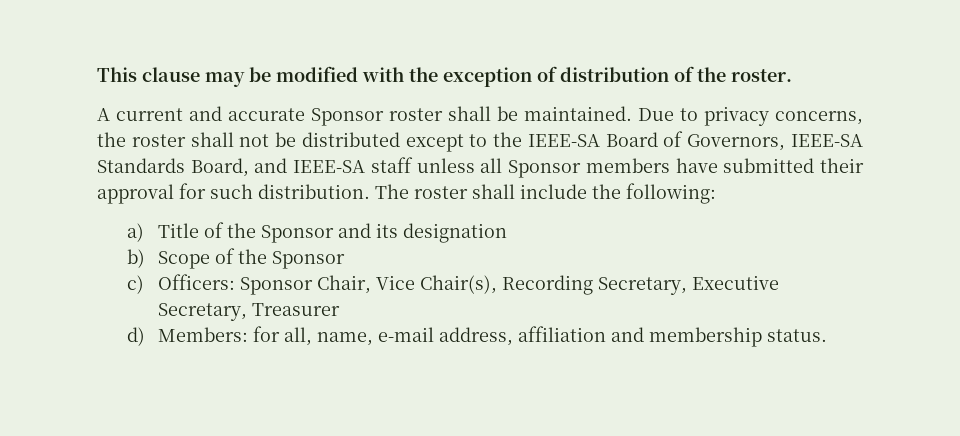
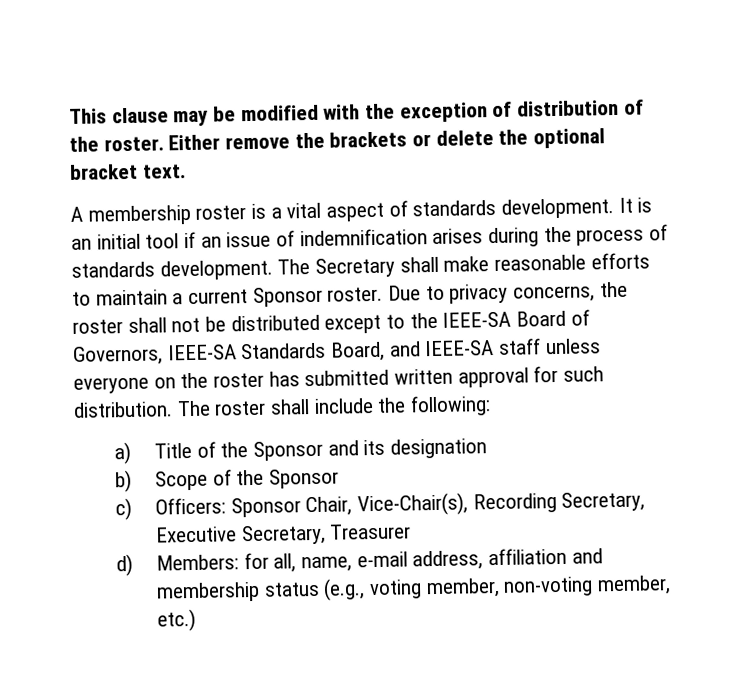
- This clause may be modified with the exception of distribution of the roster.
- A current and accurate Sponsor roster shall be maintained.
+ This clause may be modified with the exception of distribution of the roster. Either remove the brackets or delete the optional bracket text.
+ A membership roster is a vital aspect of standards development. It is an initial tool if an issue of indemnification arises during the process of standards development. The Secretary shall make reasonable efforts to maintain a current Sponsor roster.
- Due to privacy concerns, the roster shall not be distributed except to the IEEE-SA Board of Governors, IEEE-SA Standards Board, and IEEE-SA staff unless all Sponsor members have submitted their approval for such distribution.
+ Due to privacy concerns, the roster shall not be distributed except to the IEEE-SA Board of Governors, IEEE-SA Standards Board, and IEEE-SA staff unless everyone on the roster has submitted written approval for such distribution.
- c) Officers: Sponsor Chair, Vice Chair(s), Recording Secretary, Executive Secretary, Treasurer
+ c) Officers: Sponsor Chair, Vice-Chair(s), Recording Secretary, Executive Secretary, Treasurer
- d) Members: for all, name, e-mail address, affiliation and membership status.
+ d) Members: for all, name, e-mail address, affiliation and membership status (e.g., voting member, non-voting member, etc.)

